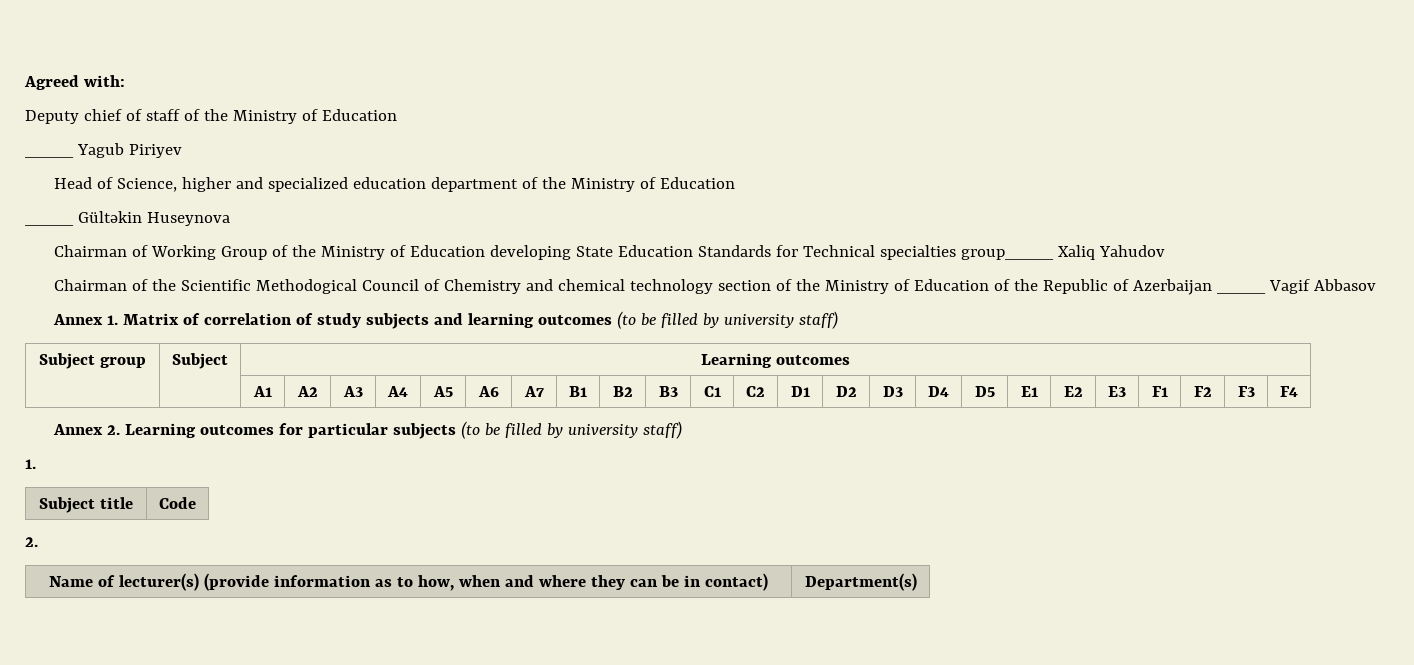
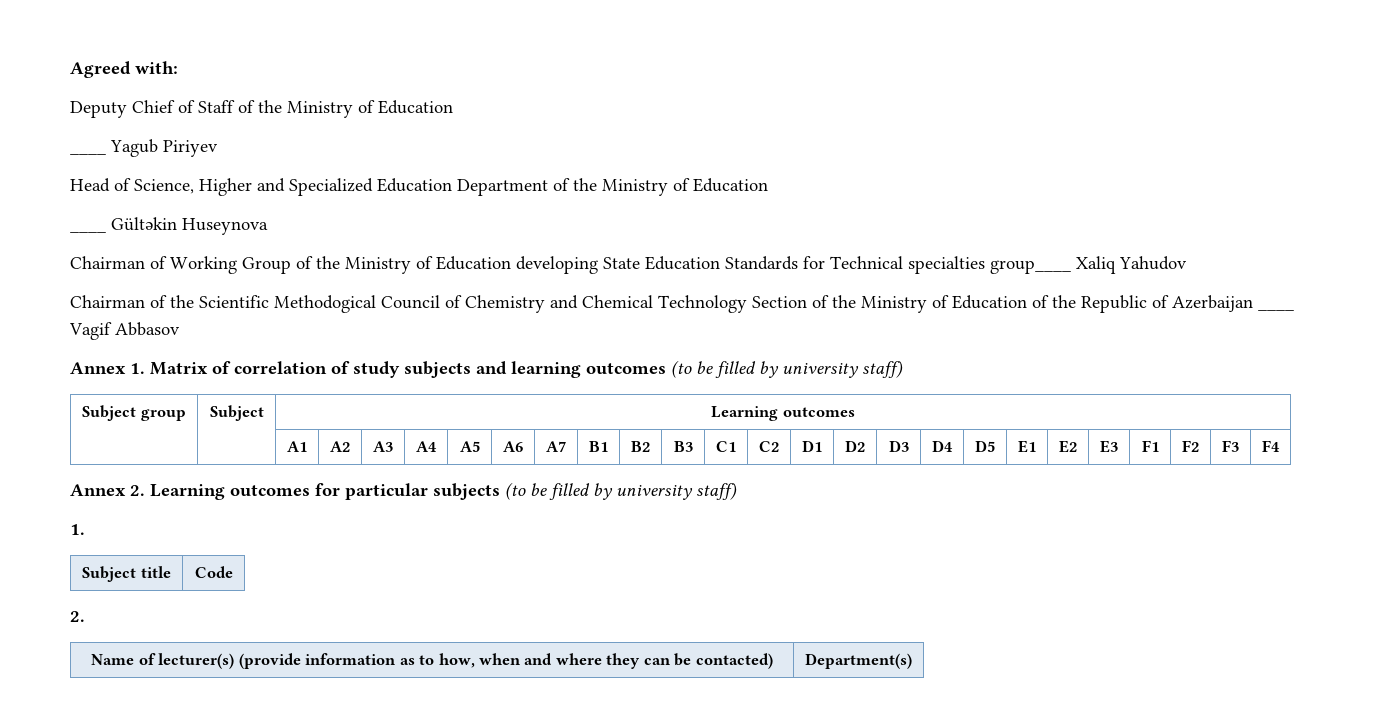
- Deputy chief of staff of the Ministry of Education
+ Deputy Chief of Staff of the Ministry of Education
- Head of Science, higher and specialized education department of the Ministry of Education
+ Head of Science, Higher and Specialized Education Department of the Ministry of Education
- Chairman of the Scientific Methodogical Council of Chemistry and chemical technology section of the Ministry of Education of the Republic of Azerbaijan ____ Vagif Abbasov
+ Chairman of the Scientific Methodogical Council of Chemistry and Chemical Technology Section of the Ministry of Education of the Republic of Azerbaijan ____ Vagif Abbasov
- Name of lecturer(s) (provide information as to how, when and where they can be in contact) | Department(s)
+ Name of lecturer(s) (provide information as to how, when and where they can be contacted) | Department(s)

